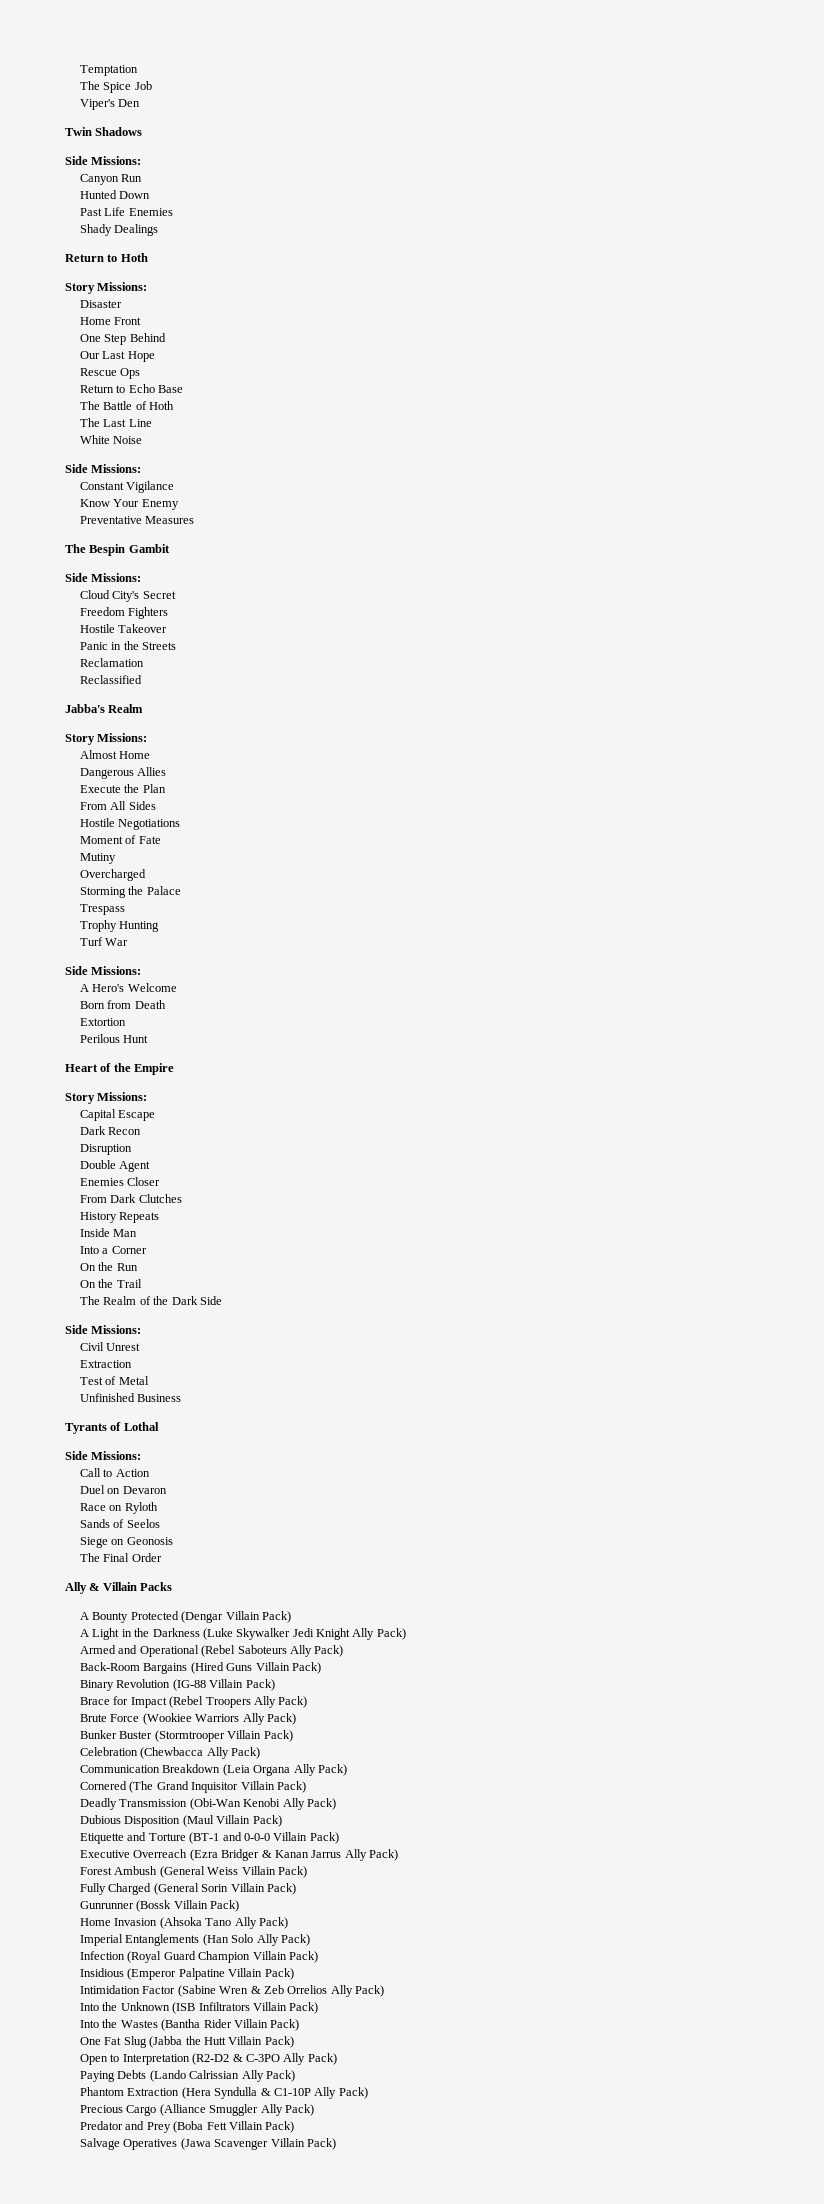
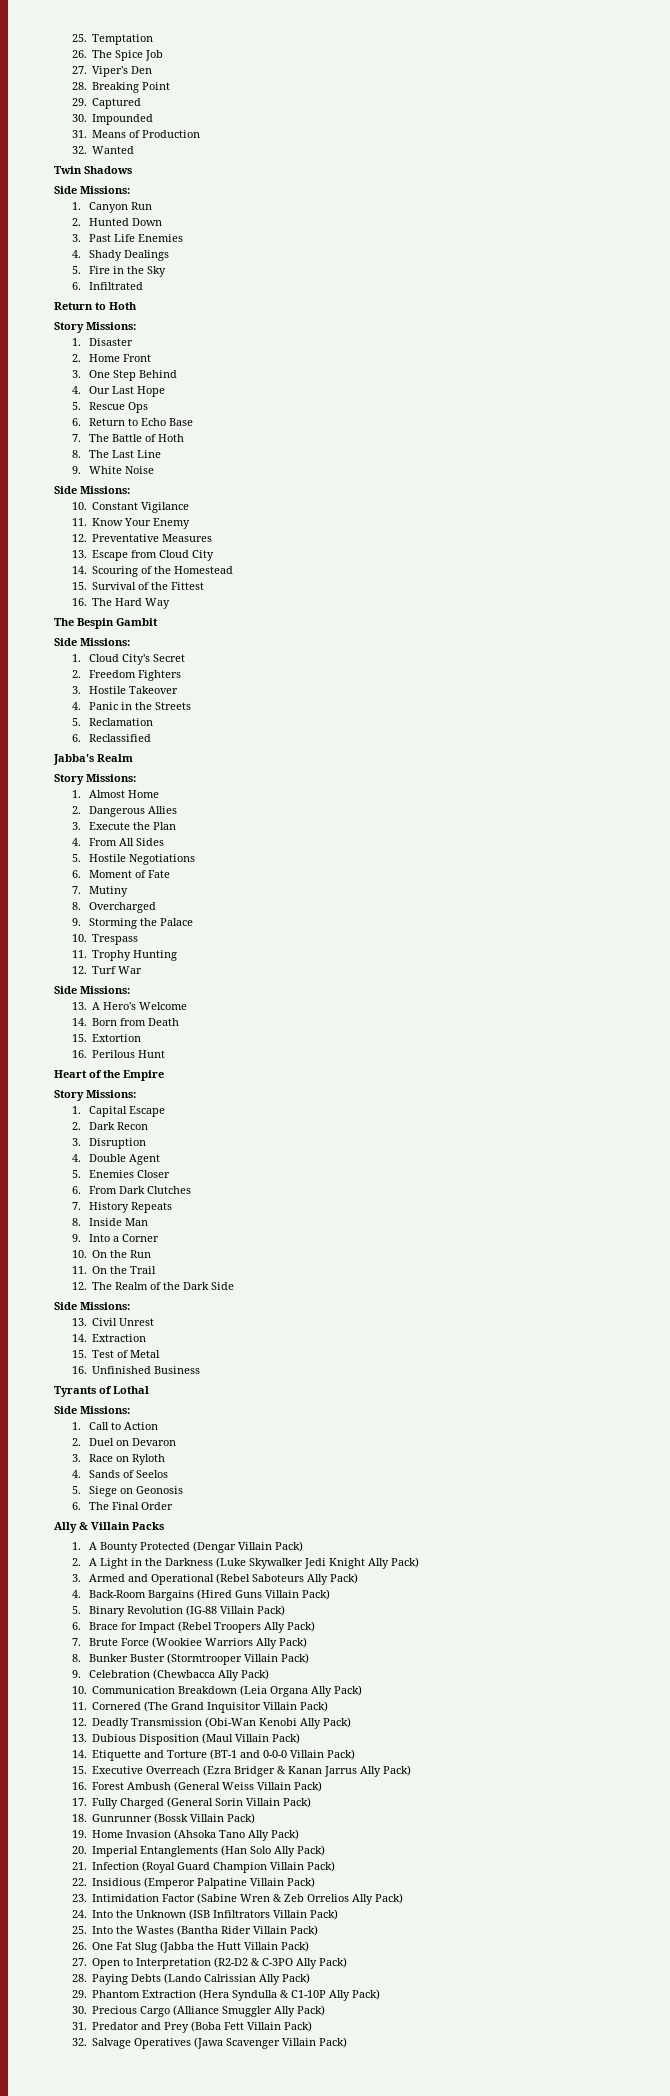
- Temptation
+ 25. Temptation
- The Spice Job
+ 26. The Spice Job
- Viper's Den
+ 27. Viper's Den
+ 28. Breaking Point
+ 29. Captured
+ 30. Impounded
+ 31. Means of Production
+ 32. Wanted
- Canyon Run
+ 1. Canyon Run
- Hunted Down
+ 2. Hunted Down
- Past Life Enemies
+ 3. Past Life Enemies
- Shady Dealings
+ 4. Shady Dealings
+ 5. Fire in the Sky
+ 6. Infiltrated
- Disaster
+ 1. Disaster
- Home Front
+ 2. Home Front
- One Step Behind
+ 3. One Step Behind
- Our Last Hope
+ 4. Our Last Hope
- Rescue Ops
+ 5. Rescue Ops
- Return to Echo Base
+ 6. Return to Echo Base
- The Battle of Hoth
+ 7. The Battle of Hoth
- The Last Line
+ 8. The Last Line
- White Noise
+ 9. White Noise
- Constant Vigilance
+ 10. Constant Vigilance
- Know Your Enemy
+ 11. Know Your Enemy
- Preventative Measures
+ 12. Preventative Measures
+ 13. Escape from Cloud City
+ 14. Scouring of the Homestead
+ 15. Survival of the Fittest
+ 16. The Hard Way
- Cloud City's Secret
+ 1. Cloud City's Secret
- Freedom Fighters
+ 2. Freedom Fighters
- Hostile Takeover
+ 3. Hostile Takeover
- Panic in the Streets
+ 4. Panic in the Streets
- Reclamation
+ 5. Reclamation
- Reclassified
+ 6. Reclassified
- Almost Home
+ 1. Almost Home
- Dangerous Allies
+ 2. Dangerous Allies
- Execute the Plan
+ 3. Execute the Plan
- From All Sides
+ 4. From All Sides
- Hostile Negotiations
+ 5. Hostile Negotiations
- Moment of Fate
+ 6. Moment of Fate
- Mutiny
+ 7. Mutiny
- Overcharged
+ 8. Overcharged
- Storming the Palace
+ 9. Storming the Palace
- Trespass
+ 10. Trespass
- Trophy Hunting
+ 11. Trophy Hunting
- Turf War
+ 12. Turf War
- A Hero's Welcome
+ 13. A Hero's Welcome
- Born from Death
+ 14. Born from Death
- Extortion
+ 15. Extortion
- Perilous Hunt
+ 16. Perilous Hunt
- Capital Escape
+ 1. Capital Escape
- Dark Recon
+ 2. Dark Recon
- Disruption
+ 3. Disruption
- Double Agent
+ 4. Double Agent
- Enemies Closer
+ 5. Enemies Closer
- From Dark Clutches
+ 6. From Dark Clutches
- History Repeats
+ 7. History Repeats
- Inside Man
+ 8. Inside Man
- Into a Corner
+ 9. Into a Corner
- On the Run
+ 10. On the Run
- On the Trail
+ 11. On the Trail
- The Realm of the Dark Side
+ 12. The Realm of the Dark Side
- Civil Unrest
- Extraction
+ 13. Civil Unrest
+ 14. Extraction
- Test of Metal
+ 15. Test of Metal
- Unfinished Business
+ 16. Unfinished Business
- Call to Action
+ 1. Call to Action
- Duel on Devaron
+ 2. Duel on Devaron
- Race on Ryloth
+ 3. Race on Ryloth
- Sands of Seelos
+ 4. Sands of Seelos
- Siege on Geonosis
+ 5. Siege on Geonosis
- The Final Order
+ 6. The Final Order
- A Bounty Protected (Dengar Villain Pack)
+ 1. A Bounty Protected (Dengar Villain Pack)
- A Light in the Darkness (Luke Skywalker Jedi Knight Ally Pack)
+ 2. A Light in the Darkness (Luke Skywalker Jedi Knight Ally Pack)
- Armed and Operational (Rebel Saboteurs Ally Pack)
+ 3. Armed and Operational (Rebel Saboteurs Ally Pack)
- Back-Room Bargains (Hired Guns Villain Pack)
+ 4. Back-Room Bargains (Hired Guns Villain Pack)
- Binary Revolution (IG-88 Villain Pack)
+ 5. Binary Revolution (IG-88 Villain Pack)
- Brace for Impact (Rebel Troopers Ally Pack)
+ 6. Brace for Impact (Rebel Troopers Ally Pack)
- Brute Force (Wookiee Warriors Ally Pack)
+ 7. Brute Force (Wookiee Warriors Ally Pack)
- Bunker Buster (Stormtrooper Villain Pack)
+ 8. Bunker Buster (Stormtrooper Villain Pack)
- Celebration (Chewbacca Ally Pack)
+ 9. Celebration (Chewbacca Ally Pack)
- Communication Breakdown (Leia Organa Ally Pack)
+ 10. Communication Breakdown (Leia Organa Ally Pack)
- Cornered (The Grand Inquisitor Villain Pack)
+ 11. Cornered (The Grand Inquisitor Villain Pack)
- Deadly Transmission (Obi-Wan Kenobi Ally Pack)
+ 12. Deadly Transmission (Obi-Wan Kenobi Ally Pack)
- Dubious Disposition (Maul Villain Pack)
+ 13. Dubious Disposition (Maul Villain Pack)
- Etiquette and Torture (BT-1 and 0-0-0 Villain Pack)
+ 14. Etiquette and Torture (BT-1 and 0-0-0 Villain Pack)
- Executive Overreach (Ezra Bridger & Kanan Jarrus Ally Pack)
+ 15. Executive Overreach (Ezra Bridger & Kanan Jarrus Ally Pack)
- Forest Ambush (General Weiss Villain Pack)
+ 16. Forest Ambush (General Weiss Villain Pack)
- Fully Charged (General Sorin Villain Pack)
+ 17. Fully Charged (General Sorin Villain Pack)
- Gunrunner (Bossk Villain Pack)
+ 18. Gunrunner (Bossk Villain Pack)
- Home Invasion (Ahsoka Tano Ally Pack)
+ 19. Home Invasion (Ahsoka Tano Ally Pack)
- Imperial Entanglements (Han Solo Ally Pack)
+ 20. Imperial Entanglements (Han Solo Ally Pack)
- Infection (Royal Guard Champion Villain Pack)
+ 21. Infection (Royal Guard Champion Villain Pack)
- Insidious (Emperor Palpatine Villain Pack)
+ 22. Insidious (Emperor Palpatine Villain Pack)
- Intimidation Factor (Sabine Wren & Zeb Orrelios Ally Pack)
+ 23. Intimidation Factor (Sabine Wren & Zeb Orrelios Ally Pack)
- Into the Unknown (ISB Infiltrators Villain Pack)
+ 24. Into the Unknown (ISB Infiltrators Villain Pack)
- Into the Wastes (Bantha Rider Villain Pack)
+ 25. Into the Wastes (Bantha Rider Villain Pack)
- One Fat Slug (Jabba the Hutt Villain Pack)
+ 26. One Fat Slug (Jabba the Hutt Villain Pack)
- Open to Interpretation (R2-D2 & C-3PO Ally Pack)
+ 27. Open to Interpretation (R2-D2 & C-3PO Ally Pack)
- Paying Debts (Lando Calrissian Ally Pack)
+ 28. Paying Debts (Lando Calrissian Ally Pack)
- Phantom Extraction (Hera Syndulla & C1-10P Ally Pack)
+ 29. Phantom Extraction (Hera Syndulla & C1-10P Ally Pack)
- Precious Cargo (Alliance Smuggler Ally Pack)
+ 30. Precious Cargo (Alliance Smuggler Ally Pack)
- Predator and Prey (Boba Fett Villain Pack)
+ 31. Predator and Prey (Boba Fett Villain Pack)
- Salvage Operatives (Jawa Scavenger Villain Pack)
+ 32. Salvage Operatives (Jawa Scavenger Villain Pack)

